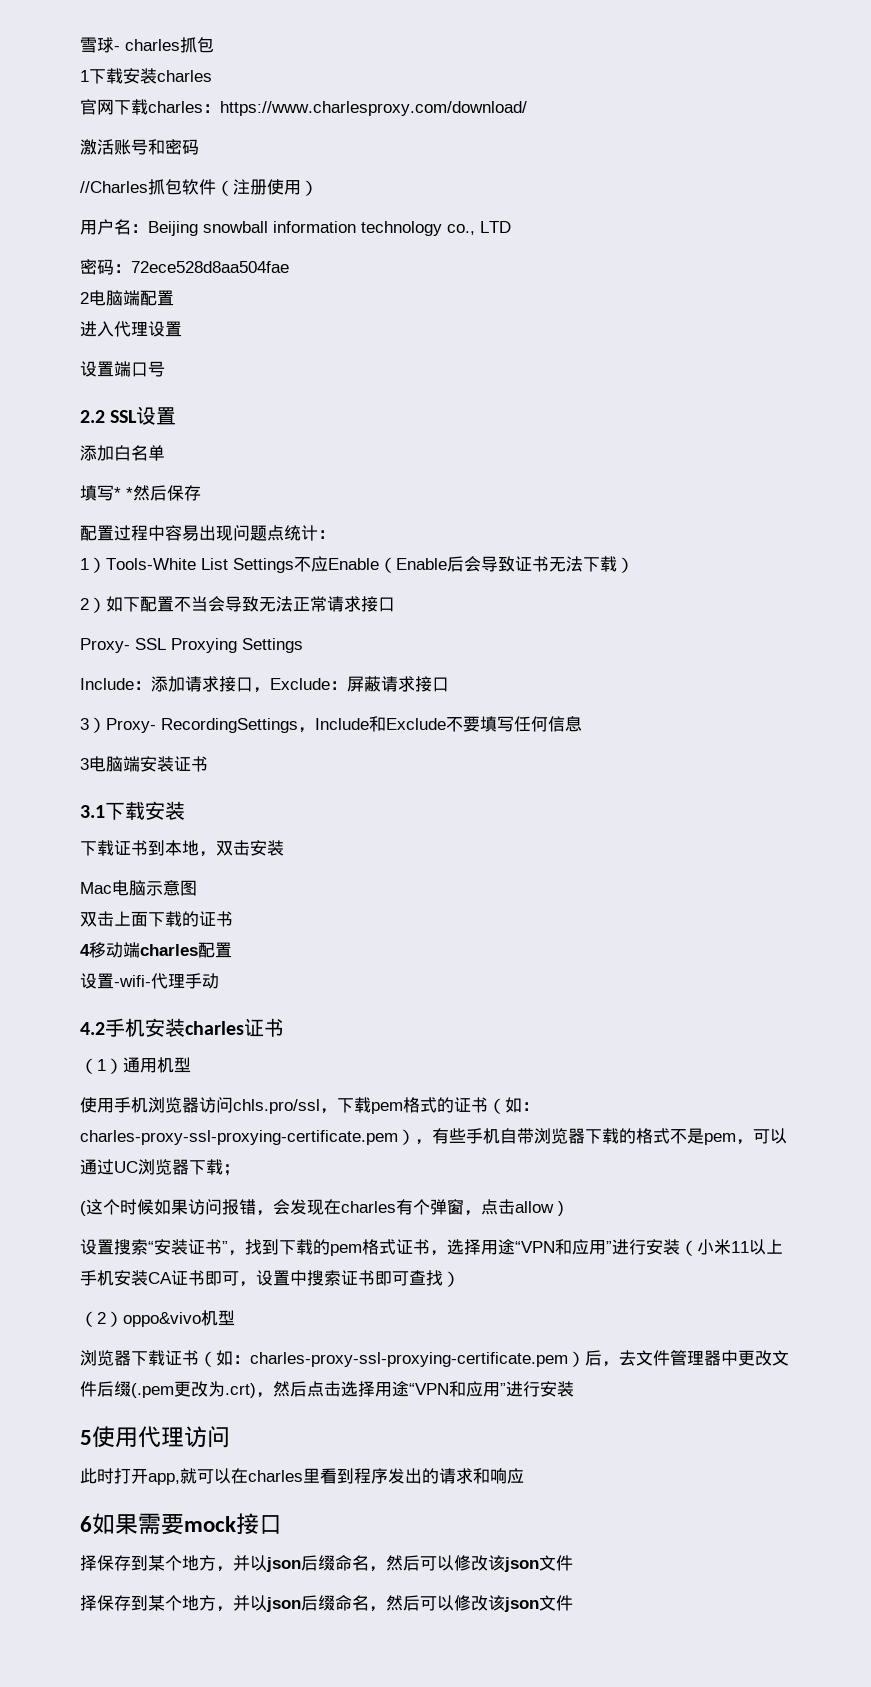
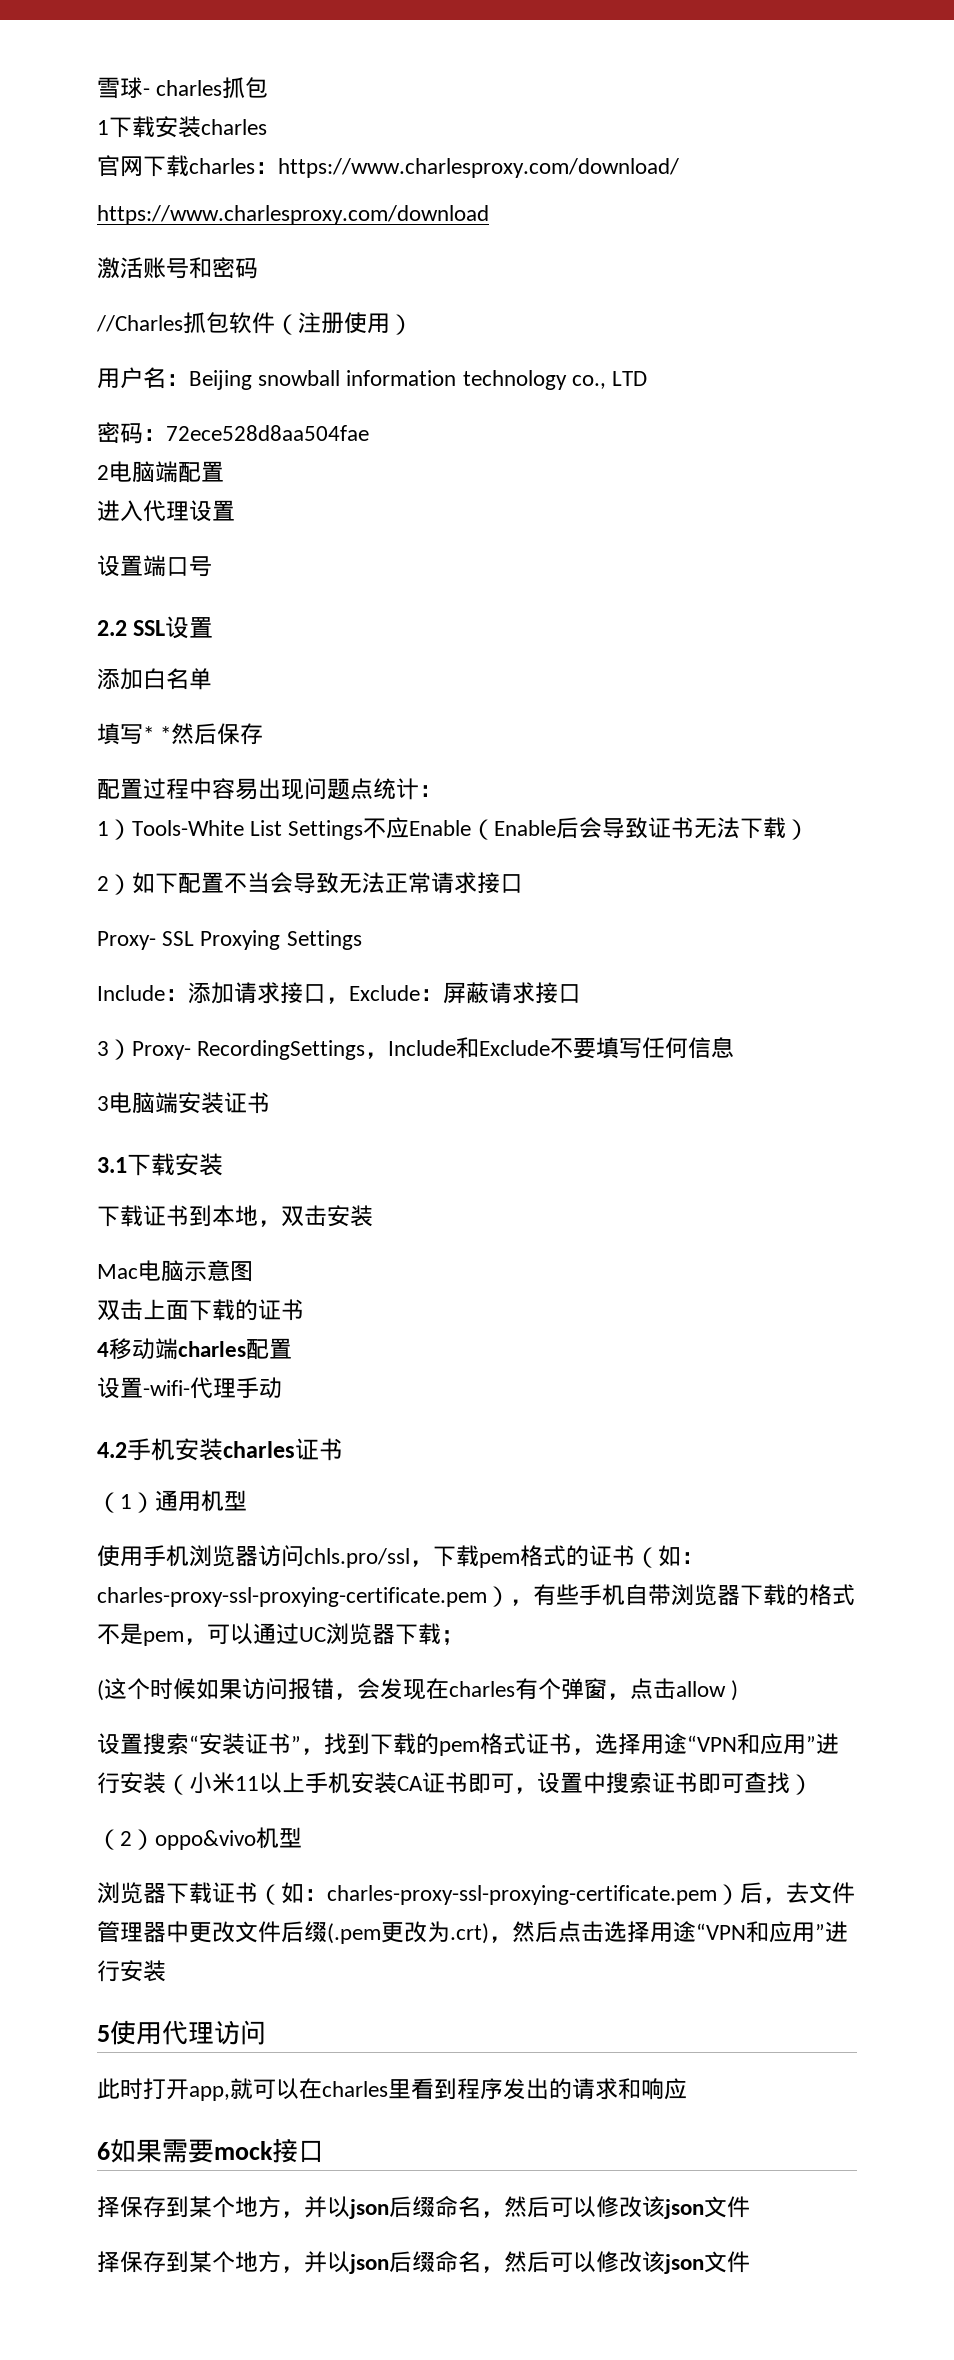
+ https://www.charlesproxy.com/download

